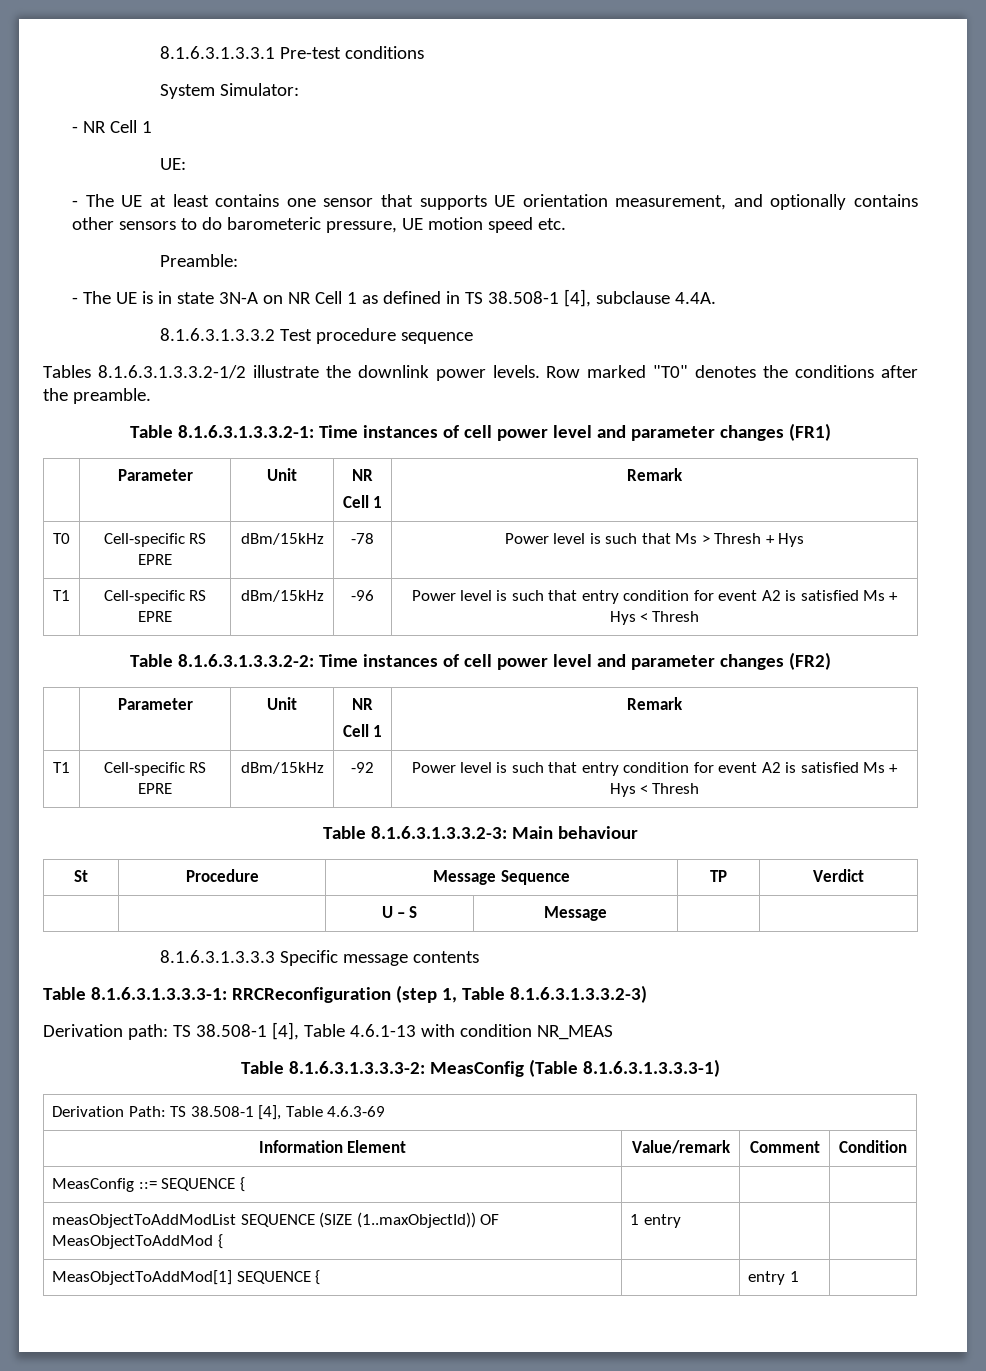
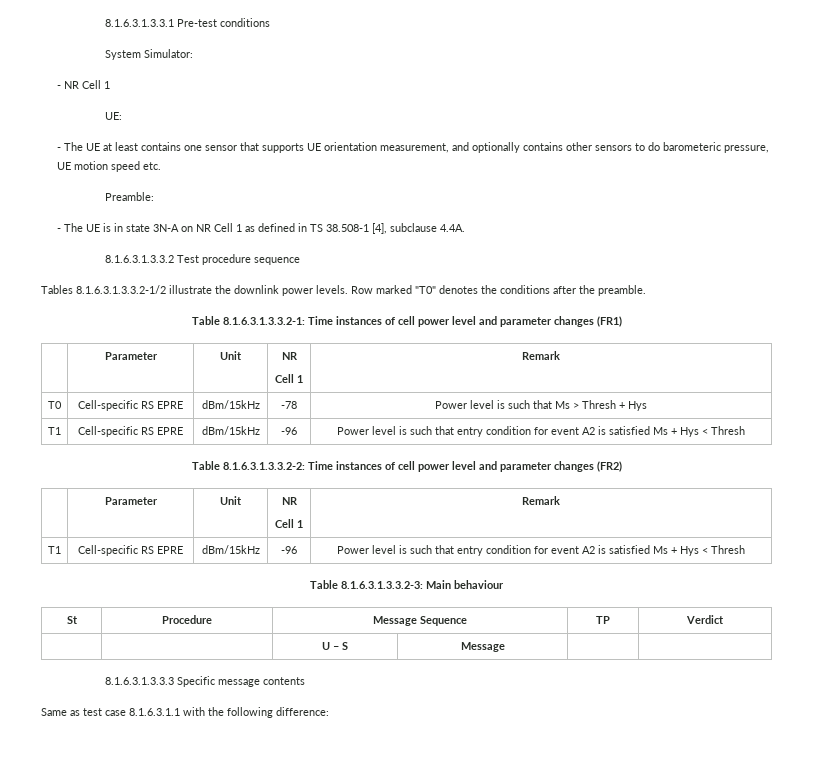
  Table 8.1.6.3.1.3.3.2-2: Time instances of cell power level and parameter changes (FR2)
  | Parameter | Unit | NR
  Cell 1 | Remark
- T1 | Cell-specific RS EPRE | dBm/15kHz | -92 | Power level is such that entry condition for event A2 is satisfied Ms + Hys < Thresh
+ T1 | Cell-specific RS EPRE | dBm/15kHz | -96 | Power level is such that entry condition for event A2 is satisfied Ms + Hys < Thresh
- Table 8.1.6.3.1.3.3.3-1: RRCReconfiguration (step 1, Table 8.1.6.3.1.3.3.2-3)
- Derivation path: TS 38.508-1 [4], Table 4.6.1-13 with condition NR_MEAS
- Table 8.1.6.3.1.3.3.3-2: MeasConfig (Table 8.1.6.3.1.3.3.3-1)
- Derivation Path: TS 38.508-1 [4], Table 4.6.3-69
- Information Element | Value/remark | Comment | Condition
- MeasConfig ::= SEQUENCE { | | |
- measObjectToAddModList SEQUENCE (SIZE (1..maxObjectId)) OF MeasObjectToAddMod { | 1 entry | |
- MeasObjectToAddMod[1] SEQUENCE { | | entry 1 |
+ Same as test case 8.1.6.3.1.1 with the following difference:

